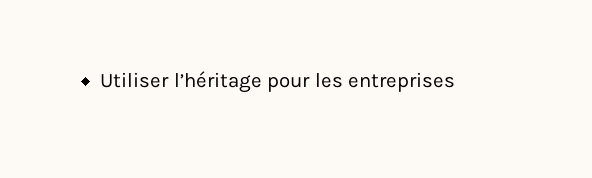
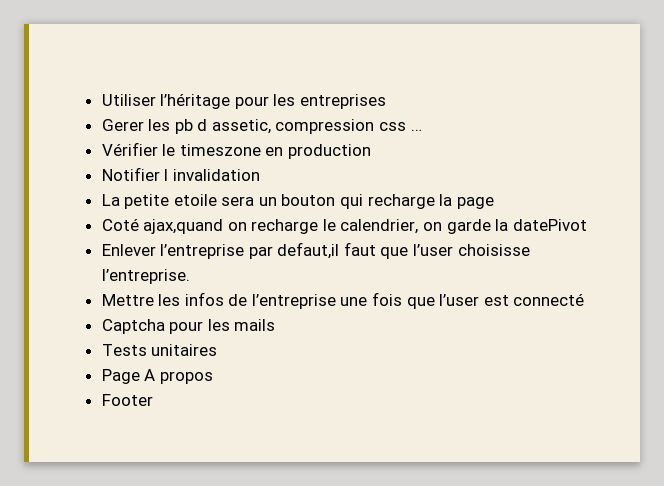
+ Gerer les pb d assetic, compression css …
+ Vérifier le timeszone en production
+ Notifier l invalidation
+ La petite etoile sera un bouton qui recharge la page
+ Coté ajax,quand on recharge le calendrier, on garde la datePivot
+ Enlever l’entreprise par defaut,il faut que l’user choisisse l’entreprise.
+ Mettre les infos de l’entreprise une fois que l’user est connecté
+ Captcha pour les mails
+ Tests unitaires
+ Page A propos
+ Footer

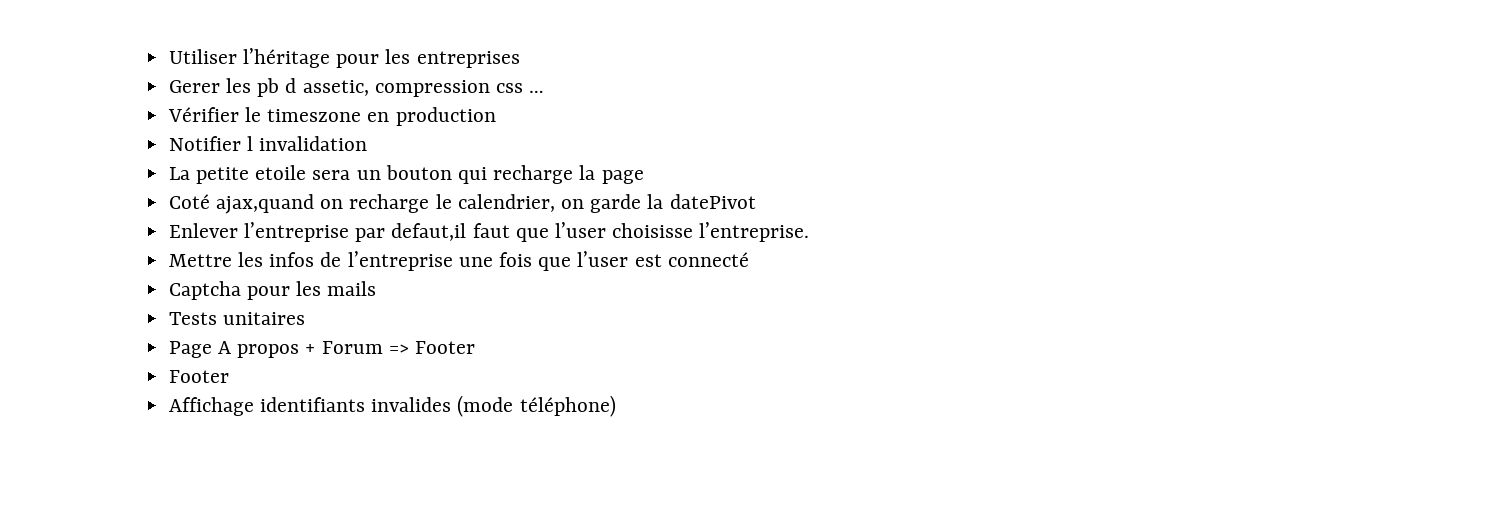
- Page A propos
+ Page A propos + Forum => Footer
  Footer
+ Affichage identifiants invalides (mode téléphone)

